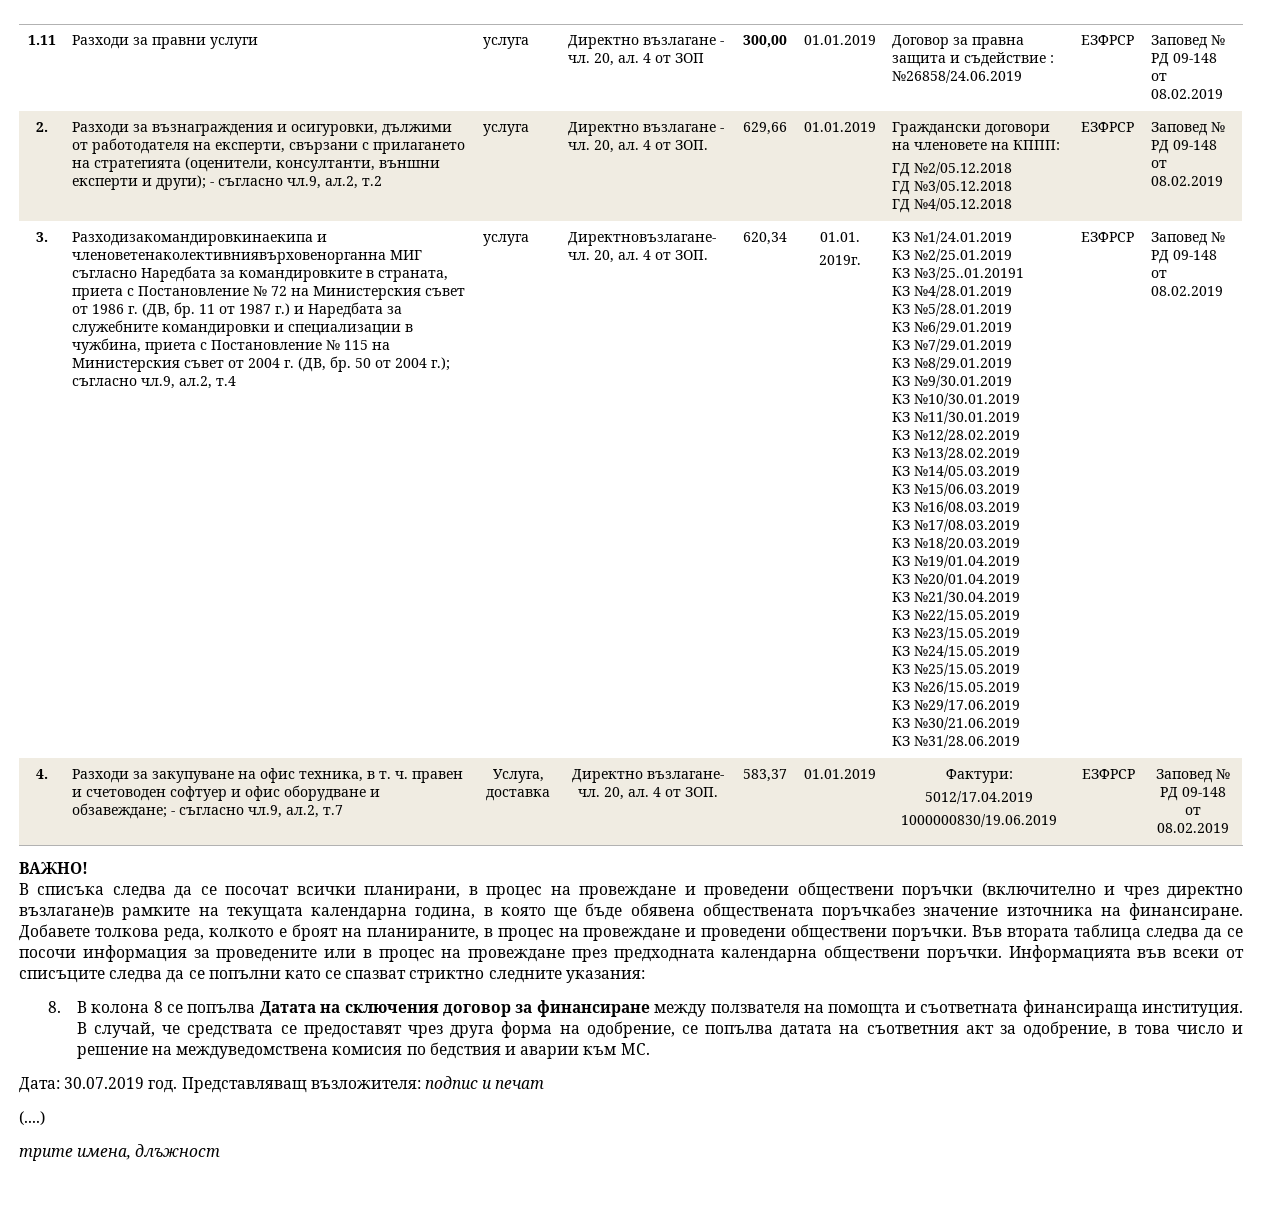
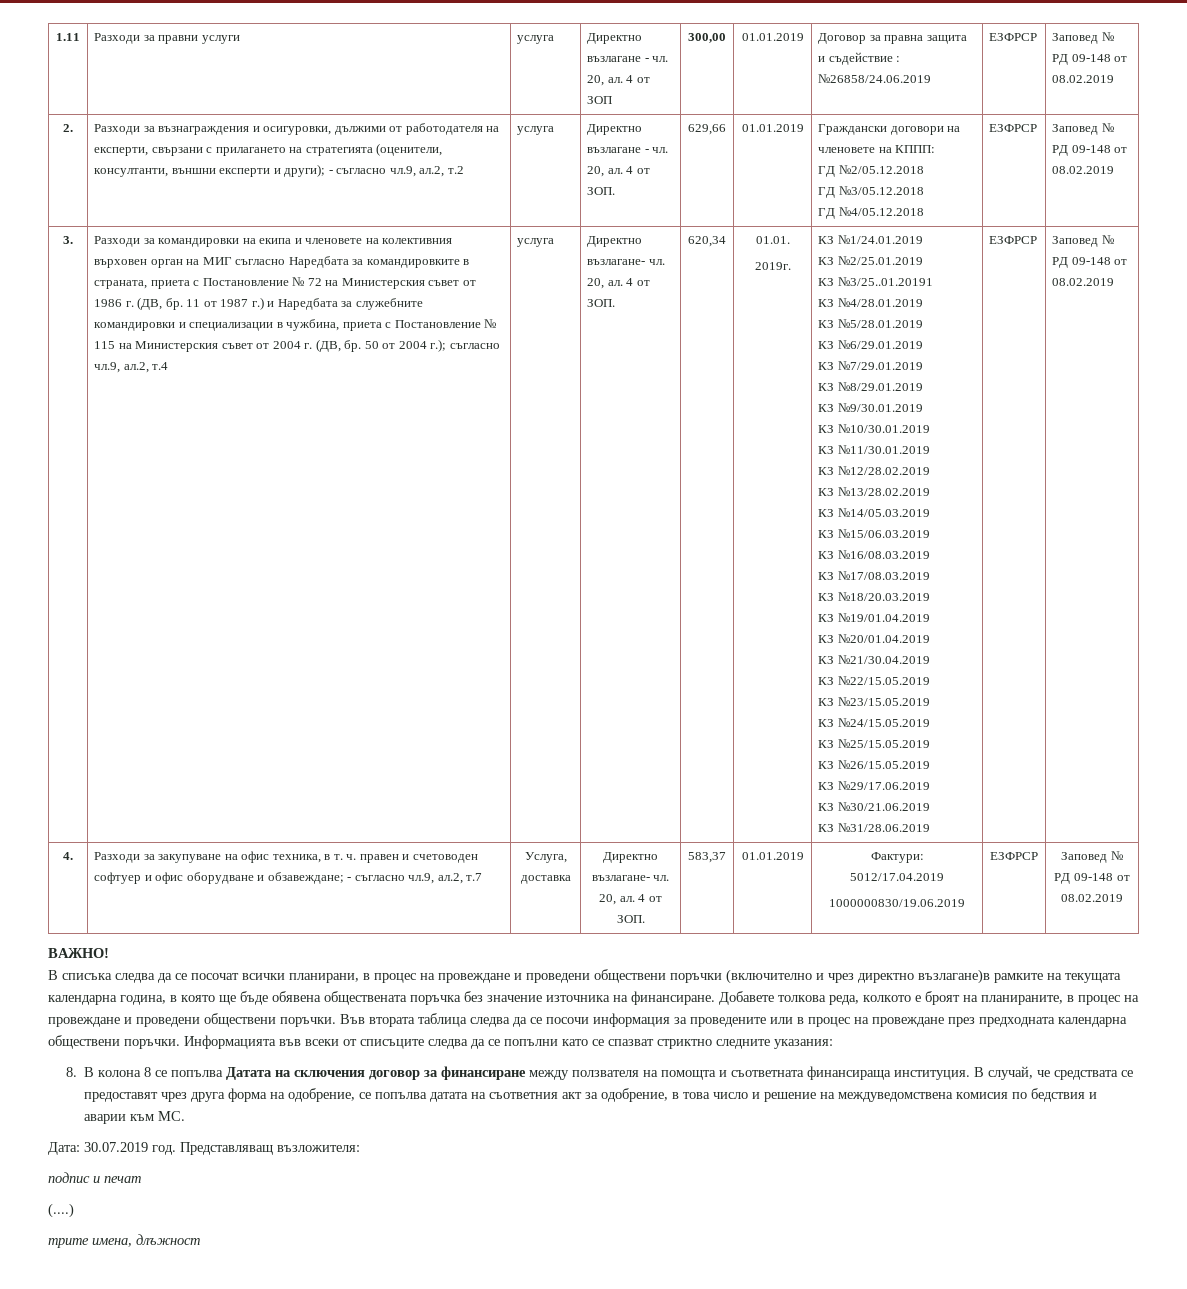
- Разходизакомандировкинаекипа и членоветенаколективниявърховенорганна МИГ съгласно Наредбата за командировките в страната, приета с Постановление № 72 на Министерския съвет от 1986 г. (ДВ, бр.
+ Разходи за командировки на екипа и членовете на колективния върховен орган на МИГ съгласно Наредбата за командировките в страната, приета с Постановление № 72 на Министерския съвет от 1986 г. (ДВ, бр.
- услуга | Директновъзлагане- чл.
+ услуга | Директно възлагане- чл.
- В списъка следва да се посочат всички планирани, в процес на провеждане и проведени обществени поръчки (включително и чрез директно възлагане)в рамките на текущата календарна година, в която ще бъде обявена обществената поръчкабез значение източника на финансиране.
+ В списъка следва да се посочат всички планирани, в процес на провеждане и проведени обществени поръчки (включително и чрез директно възлагане)в рамките на текущата календарна година, в която ще бъде обявена обществената поръчка без значение източника на финансиране.
- Представляващ възложителя: подпис и печат
+ Представляващ възложителя:
+ подпис и печат

